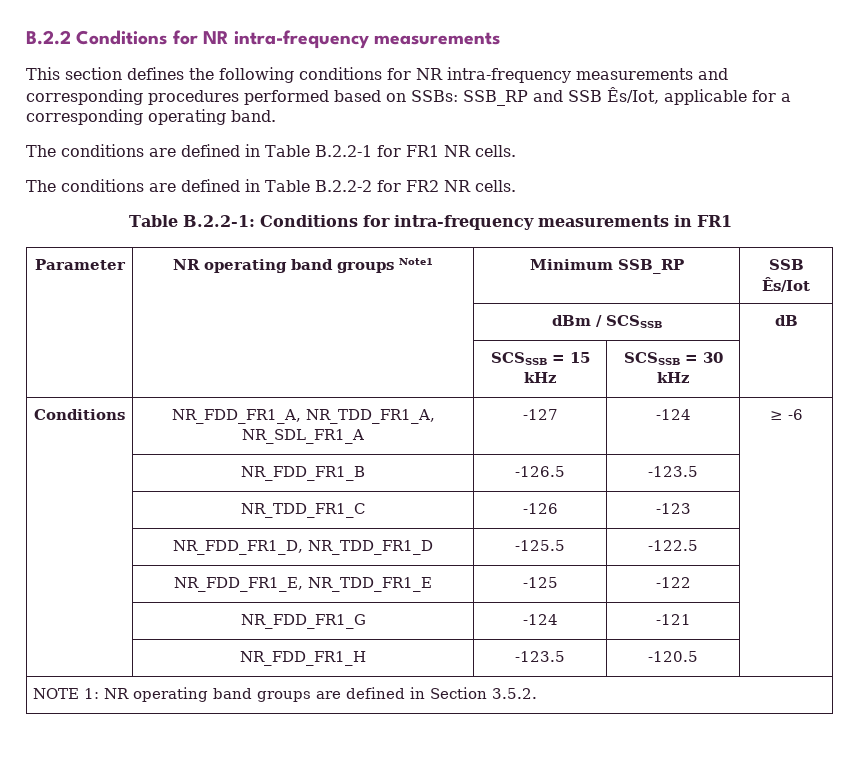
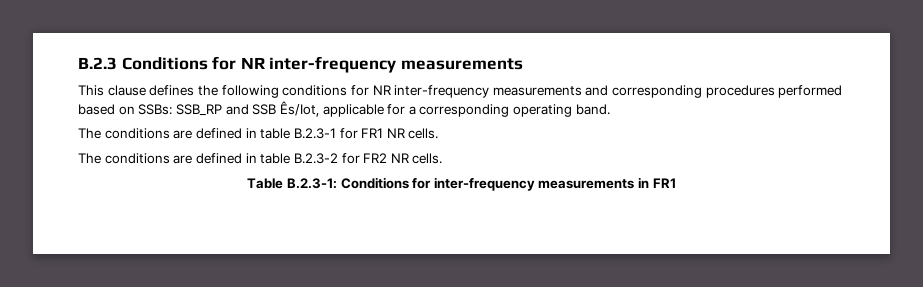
- B.2.2 Conditions for NR intra-frequency measurements
+ B.2.3 Conditions for NR inter-frequency measurements
- This section defines the following conditions for NR intra-frequency measurements and corresponding procedures performed based on SSBs: SSB_RP and SSB Ês/Iot, applicable for a corresponding operating band.
+ This clause defines the following conditions for NR inter-frequency measurements and corresponding procedures performed based on SSBs: SSB_RP and SSB Ês/Iot, applicable for a corresponding operating band.
- The conditions are defined in Table B.2.2-1 for FR1 NR cells.
+ The conditions are defined in table B.2.3-1 for FR1 NR cells.
- The conditions are defined in Table B.2.2-2 for FR2 NR cells.
+ The conditions are defined in table B.2.3-2 for FR2 NR cells.
- Table B.2.2-1: Conditions for intra-frequency measurements in FR1
+ Table B.2.3-1: Conditions for inter-frequency measurements in FR1
- Parameter | NR operating band groups Note1 | Minimum SSB_RP | SSB Ês/Iot
- | | dBm / SCSSSB | dB
- | | SCSSSB = 15 kHz | SCSSSB = 30 kHz |
- Conditions | NR_FDD_FR1_A, NR_TDD_FR1_A, NR_SDL_FR1_A | -127 | -124 | ≥ -6
- | NR_FDD_FR1_B | -126.5 | -123.5 |
- | NR_TDD_FR1_C | -126 | -123 |
- | NR_FDD_FR1_D, NR_TDD_FR1_D | -125.5 | -122.5 |
- | NR_FDD_FR1_E, NR_TDD_FR1_E | -125 | -122 |
- | NR_FDD_FR1_G | -124 | -121 |
- | NR_FDD_FR1_H | -123.5 | -120.5 |
- NOTE 1: NR operating band groups are defined in Section 3.5.2.

